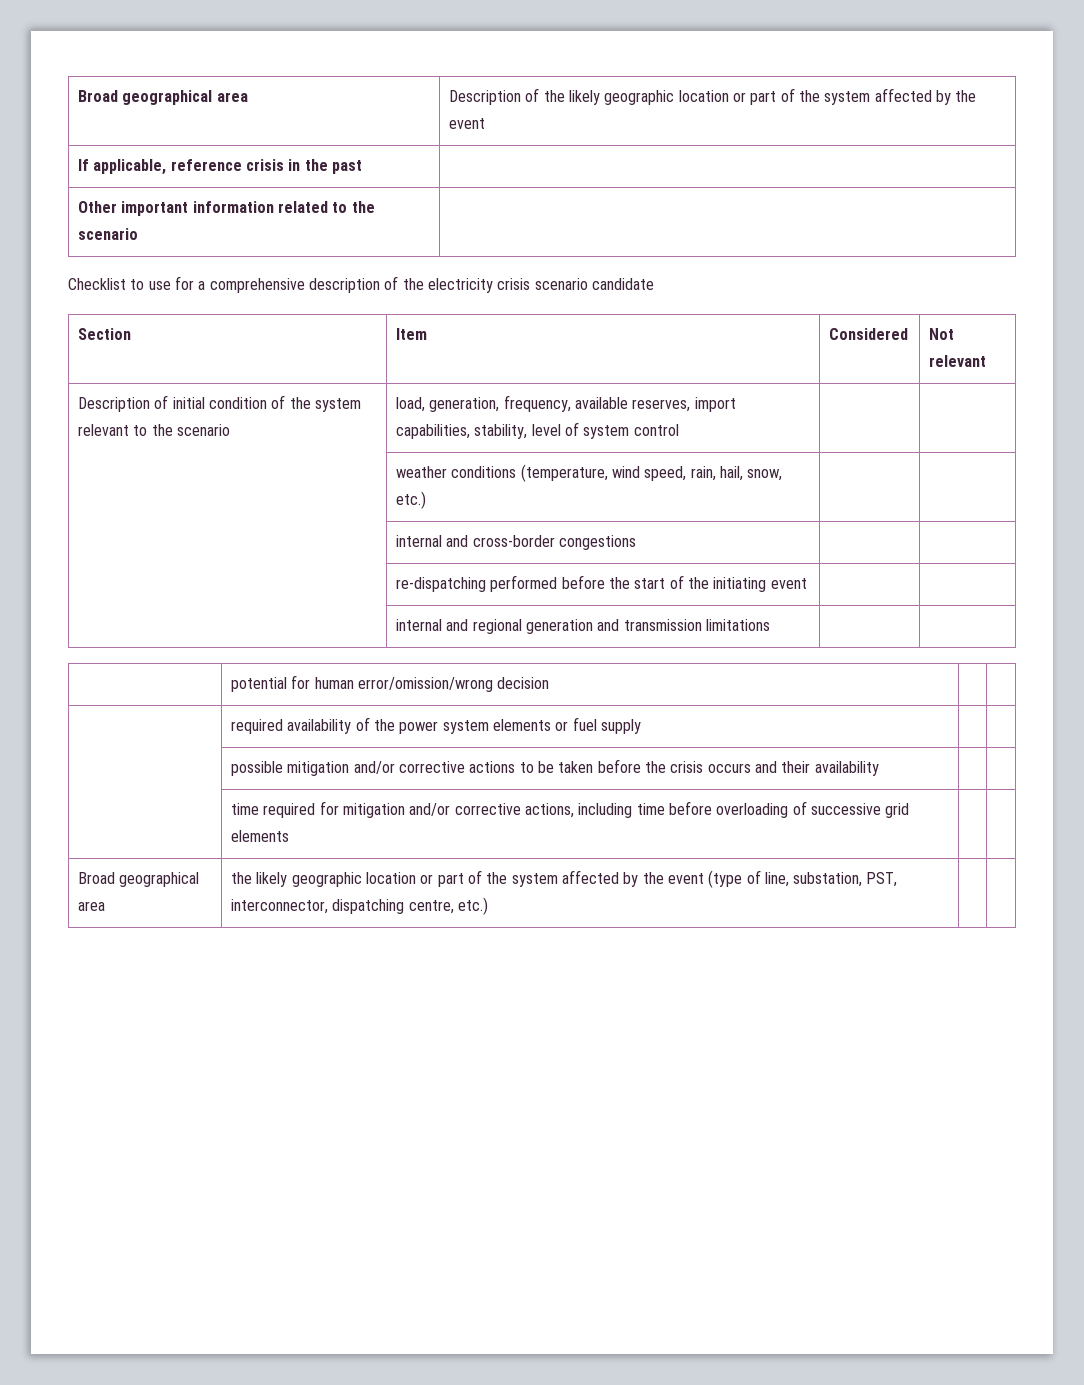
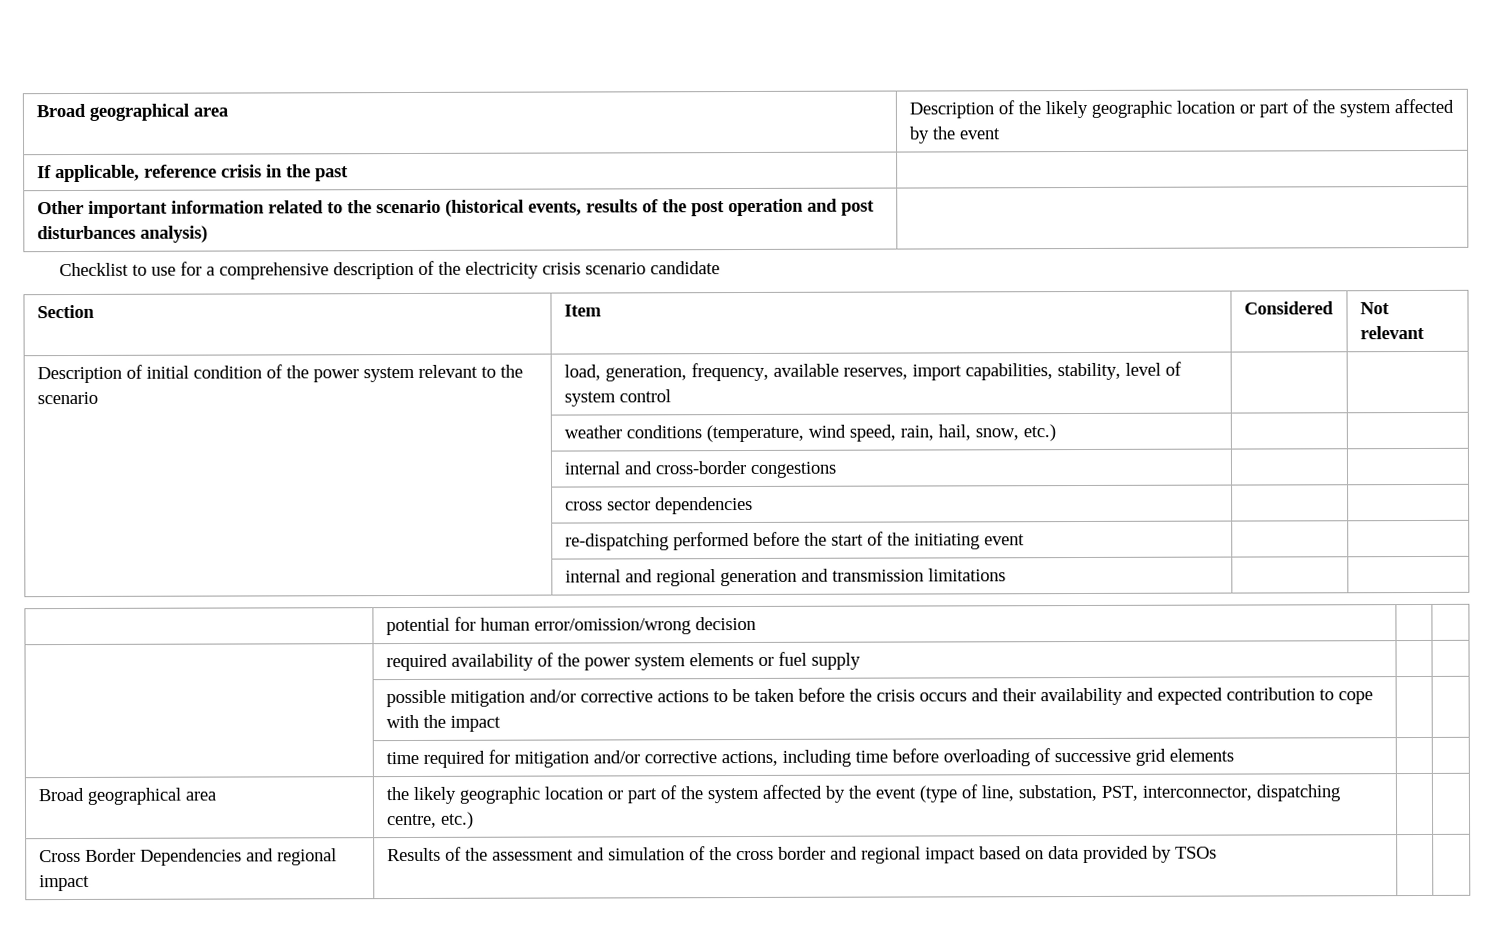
- Other important information related to the scenario |
+ Other important information related to the scenario (historical events, results of the post operation and post disturbances analysis) |
- Description of initial condition of the system relevant to the scenario | load, generation, frequency, available reserves, import capabilities, stability, level of system control | |
+ Description of initial condition of the power system relevant to the scenario | load, generation, frequency, available reserves, import capabilities, stability, level of system control | |
+ | cross sector dependencies | |
- | possible mitigation and/or corrective actions to be taken before the crisis occurs and their availability | |
+ | possible mitigation and/or corrective actions to be taken before the crisis occurs and their availability and expected contribution to cope with the impact | |
+ Cross Border Dependencies and regional impact | Results of the assessment and simulation of the cross border and regional impact based on data provided by TSOs | |

